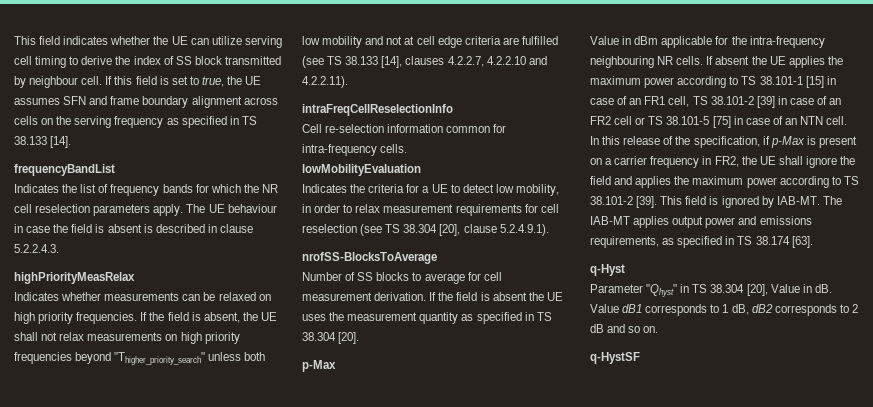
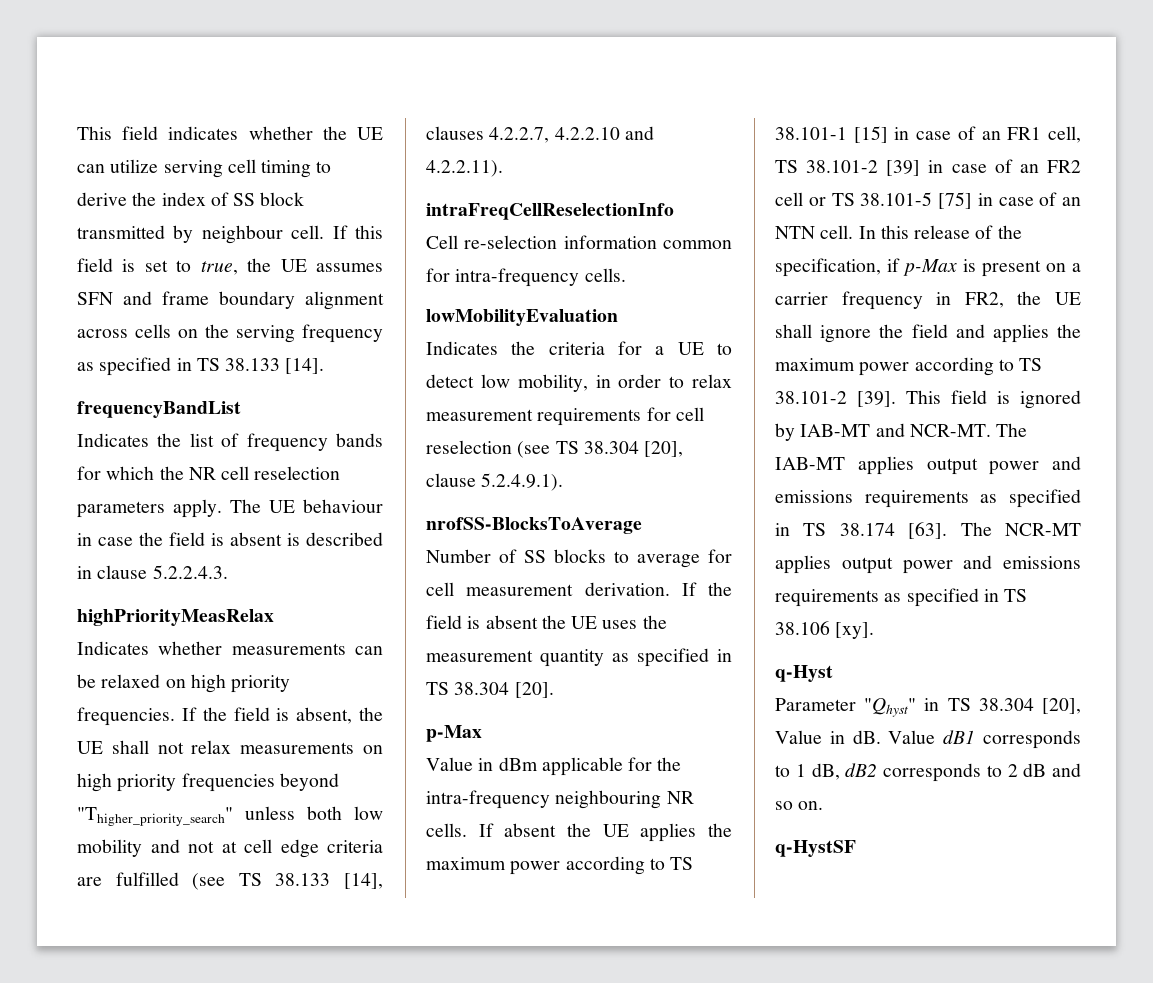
- This field is ignored by IAB-MT.
+ This field is ignored by IAB-MT and NCR-MT.
- The IAB-MT applies output power and emissions requirements, as specified in TS 38.174 [63].
+ The IAB-MT applies output power and emissions requirements as specified in TS 38.174 [63]. The NCR-MT applies output power and emissions requirements as specified in TS 38.106 [xy].

